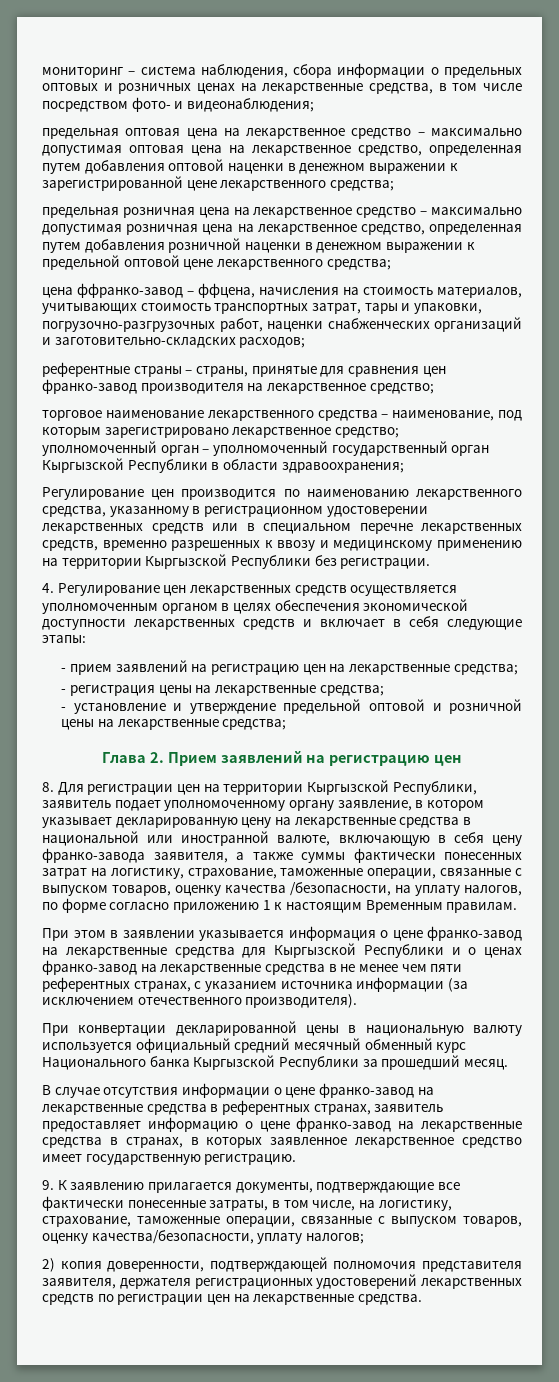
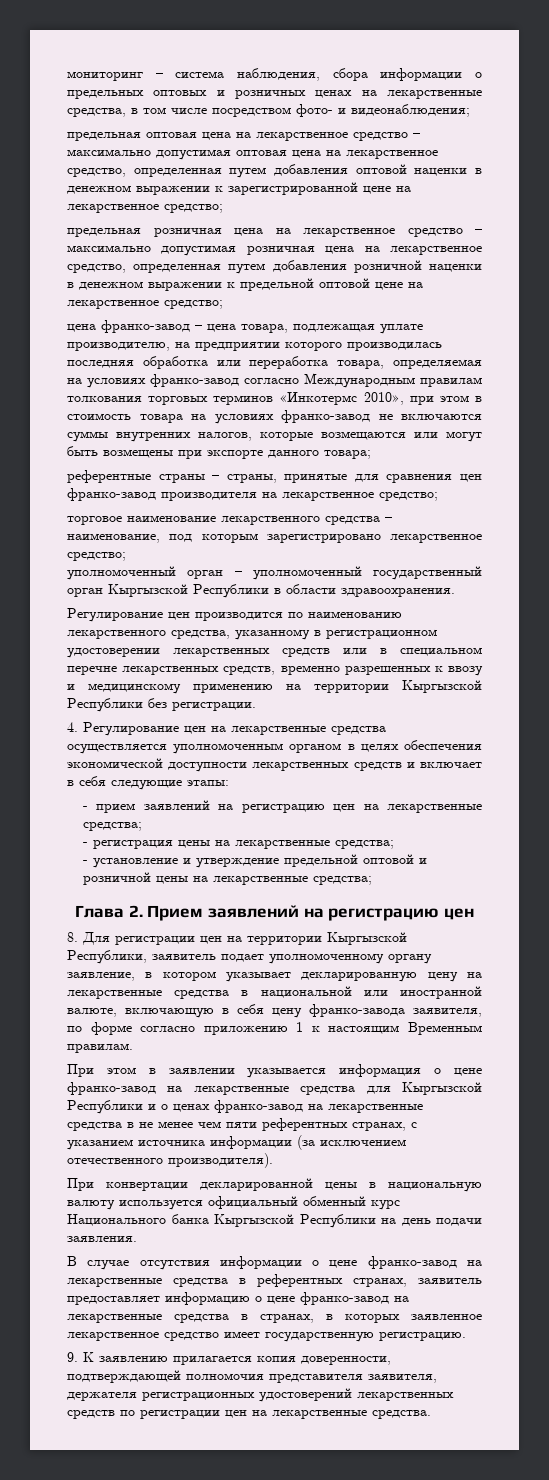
- предельная оптовая цена на лекарственное средство – максимально допустимая оптовая цена на лекарственное средство, определенная путем добавления оптовой наценки в денежном выражении к зарегистрированной цене лекарственного средства;
+ предельная оптовая цена на лекарственное средство – максимально допустимая оптовая цена на лекарственное средство, определенная путем добавления оптовой наценки в денежном выражении к зарегистрированной цене на лекарственное средство;
- предельная розничная цена на лекарственное средство – максимально допустимая розничная цена на лекарственное средство, определенная путем добавления розничной наценки в денежном выражении к предельной оптовой цене лекарственного средства;
- цена ффранко-завод – ффцена, начисления на стоимость материалов, учитывающих стоимость транспортных затрат, тары и упаковки, погрузочно-разгрузочных работ, наценки снабженческих организаций и заготовительно-складских расходов;
+ предельная розничная цена на лекарственное средство – максимально допустимая розничная цена на лекарственное средство, определенная путем добавления розничной наценки в денежном выражении к предельной оптовой цене на лекарственное средство;
+ цена франко-завод – цена товара, подлежащая уплате производителю, на предприятии которого производилась последняя обработка или переработка товара, определяемая на условиях франко-завод согласно Международным правилам толкования торговых терминов «Инкотермс 2010», при этом в стоимость товара на условиях франко-завод не включаются суммы внутренних налогов, которые возмещаются или могут быть возмещены при экспорте данного товара;
- уполномоченный орган – уполномоченный государственный орган Кыргызской Республики в области здравоохранения;
+ уполномоченный орган – уполномоченный государственный орган Кыргызской Республики в области здравоохранения.
- 4. Регулирование цен лекарственных средств осуществляется уполномоченным органом в целях обеспечения экономической доступности лекарственных средств и включает в себя следующие этапы:
+ 4. Регулирование цен на лекарственные средства осуществляется уполномоченным органом в целях обеспечения экономической доступности лекарственных средств и включает в себя следующие этапы:
- 8. Для регистрации цен на территории Кыргызской Республики, заявитель подает уполномоченному органу заявление, в котором указывает декларированную цену на лекарственные средства в национальной или иностранной валюте, включающую в себя цену франко-завода заявителя, а также суммы фактически понесенных затрат на логистику, страхование, таможенные операции, связанные с выпуском товаров, оценку качества /безопасности, на уплату налогов, по форме согласно приложению 1 к настоящим Временным правилам.
+ 8. Для регистрации цен на территории Кыргызской Республики, заявитель подает уполномоченному органу заявление, в котором указывает декларированную цену на лекарственные средства в национальной или иностранной валюте, включающую в себя цену франко-завода заявителя, по форме согласно приложению 1 к настоящим Временным правилам.
- При конвертации декларированной цены в национальную валюту используется официальный средний месячный обменный курс Национального банка Кыргызской Республики за прошедший месяц.
+ При конвертации декларированной цены в национальную валюту используется официальный обменный курс Национального банка Кыргызской Республики на день подачи заявления.
- 9. К заявлению прилагается документы, подтверждающие все фактически понесенные затраты, в том числе, на логистику, страхование, таможенные операции, связанные с выпуском товаров, оценку качества/безопасности, уплату налогов;
- 2) копия доверенности, подтверждающей полномочия представителя заявителя, держателя регистрационных удостоверений лекарственных средств по регистрации цен на лекарственные средства.
+ 9. К заявлению прилагается копия доверенности, подтверждающей полномочия представителя заявителя, держателя регистрационных удостоверений лекарственных средств по регистрации цен на лекарственные средства.

